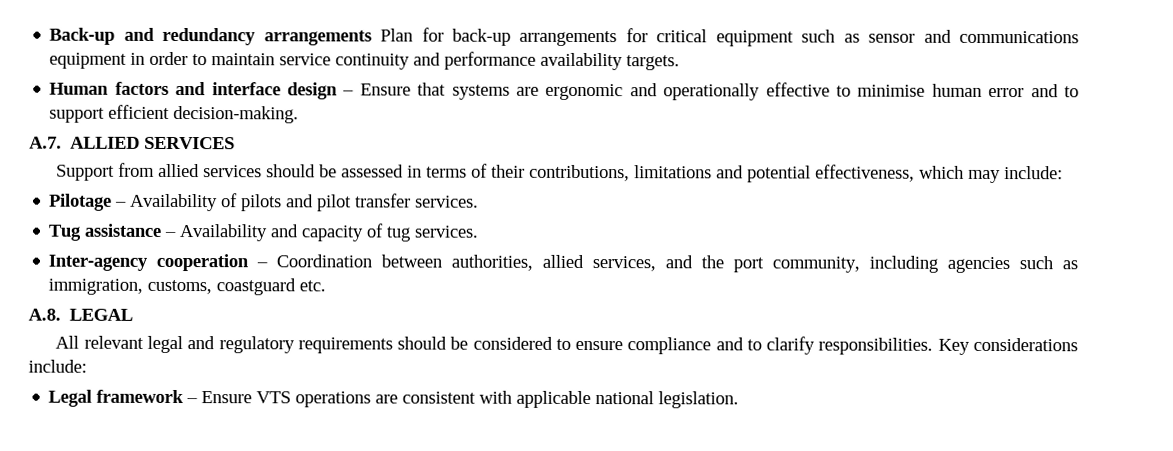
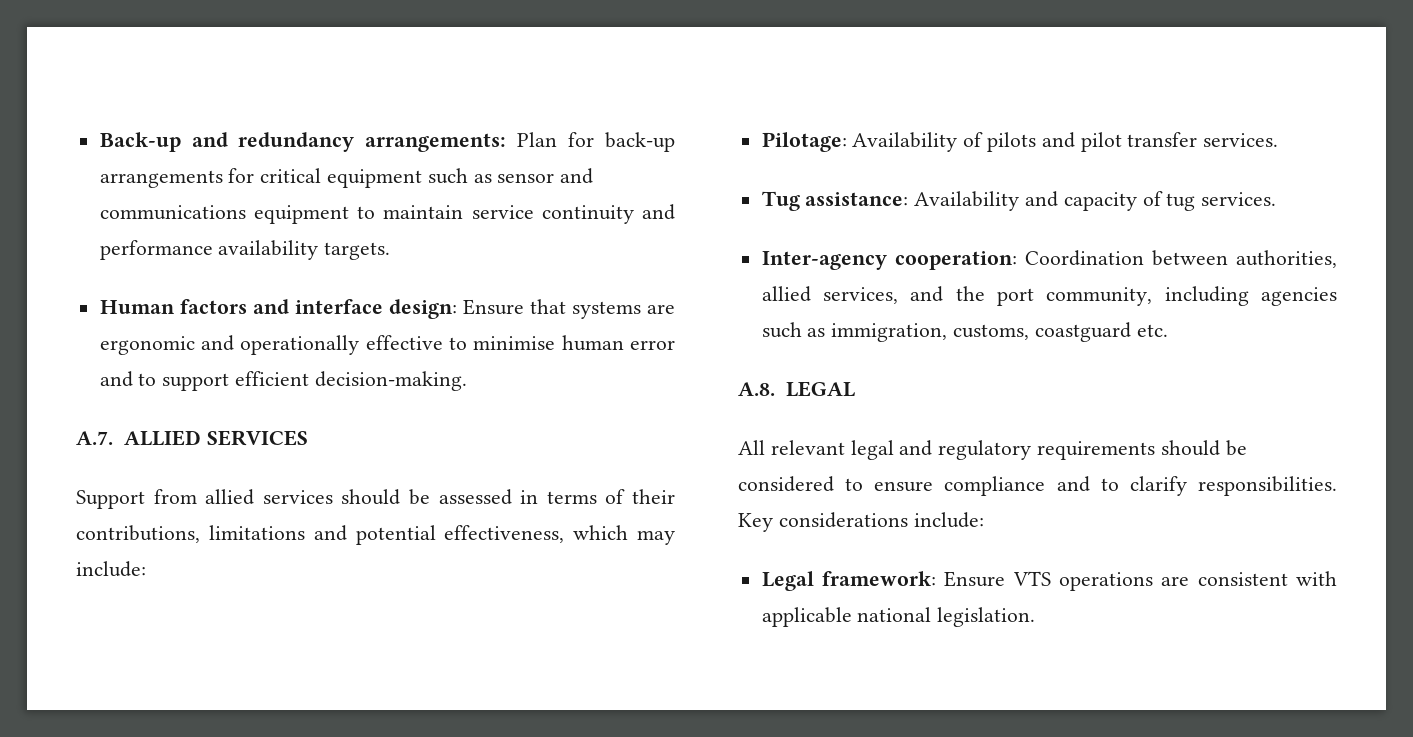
- Back-up and redundancy arrangements Plan for back-up arrangements for critical equipment such as sensor and communications equipment in order to maintain service continuity and performance availability targets.
+ Back-up and redundancy arrangements: Plan for back-up arrangements for critical equipment such as sensor and communications equipment to maintain service continuity and performance availability targets.
- Human factors and interface design – Ensure that systems are ergonomic and operationally effective to minimise human error and to support efficient decision-making.
+ Human factors and interface design: Ensure that systems are ergonomic and operationally effective to minimise human error and to support efficient decision-making.
- Pilotage – Availability of pilots and pilot transfer services.
+ Pilotage: Availability of pilots and pilot transfer services.
- Tug assistance – Availability and capacity of tug services.
+ Tug assistance: Availability and capacity of tug services.
- Inter-agency cooperation – Coordination between authorities, allied services, and the port community, including agencies such as immigration, customs, coastguard etc.
+ Inter-agency cooperation: Coordination between authorities, allied services, and the port community, including agencies such as immigration, customs, coastguard etc.
- Legal framework – Ensure VTS operations are consistent with applicable national legislation.
+ Legal framework: Ensure VTS operations are consistent with applicable national legislation.

